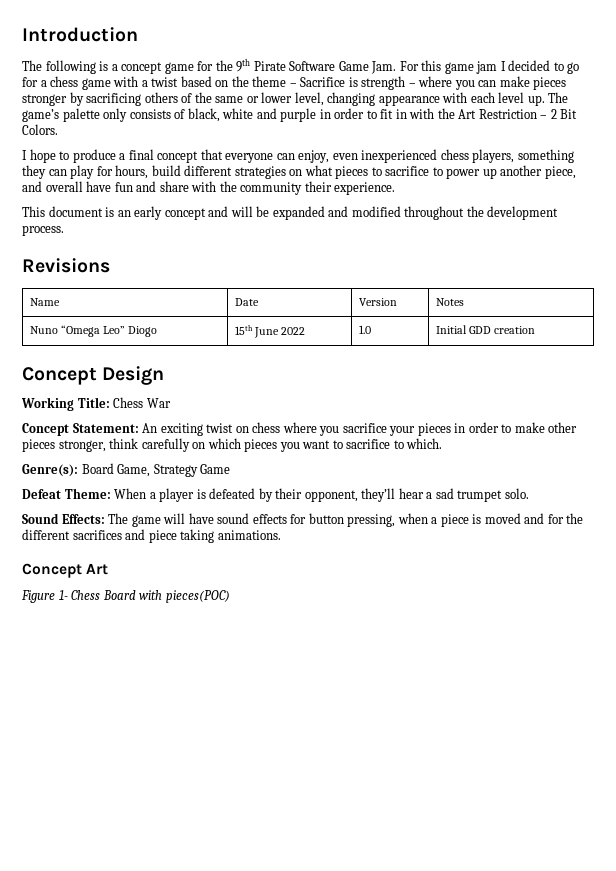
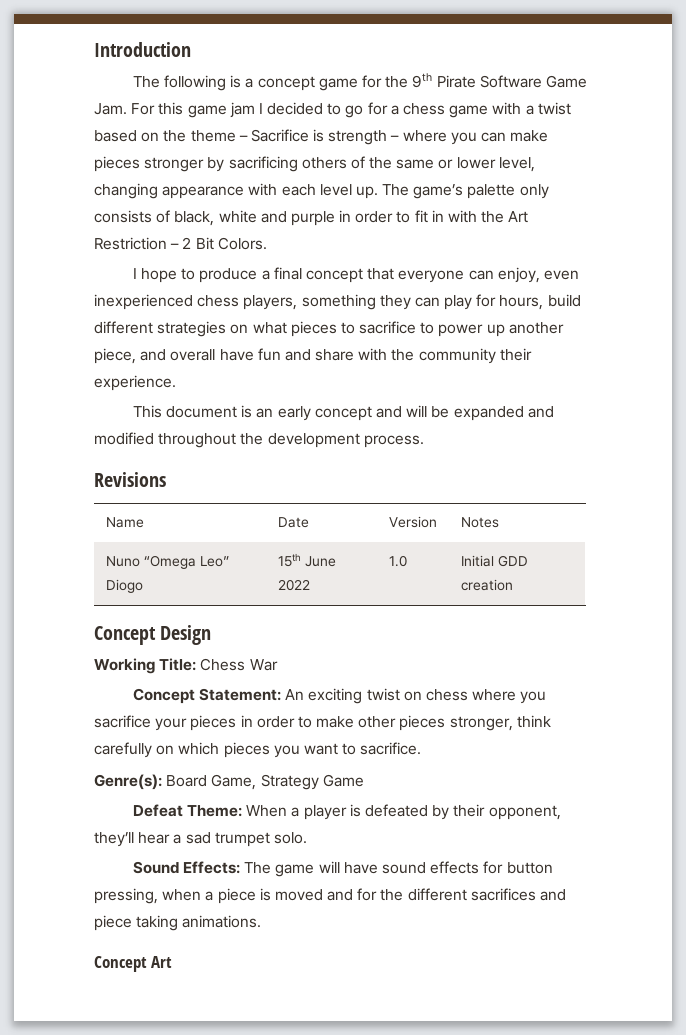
- Concept Statement: An exciting twist on chess where you sacrifice your pieces in order to make other pieces stronger, think carefully on which pieces you want to sacrifice to which.
+ Concept Statement: An exciting twist on chess where you sacrifice your pieces in order to make other pieces stronger, think carefully on which pieces you want to sacrifice.
- Figure 1- Chess Board with pieces(POC)

